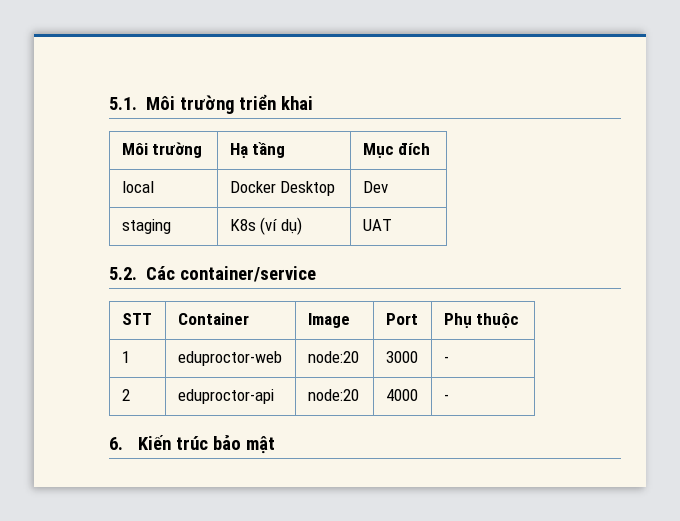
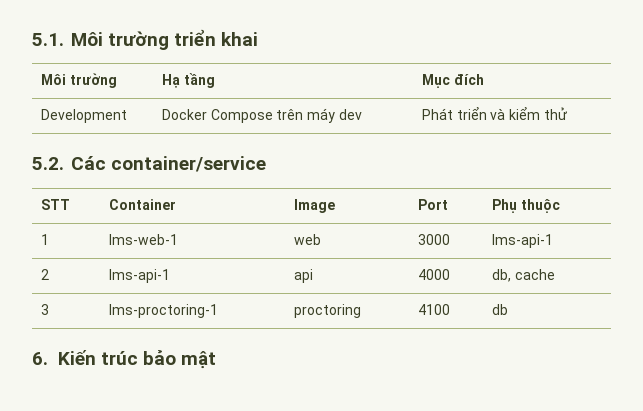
- local | Docker Desktop | Dev
- staging | K8s (ví dụ) | UAT
+ Development | Docker Compose trên máy dev | Phát triển và kiểm thử
- 1 | eduproctor-web | node:20 | 3000 | -
+ 1 | lms-web-1 | web | 3000 | lms-api-1
- 2 | eduproctor-api | node:20 | 4000 | -
+ 2 | lms-api-1 | api | 4000 | db, cache
+ 3 | lms-proctoring-1 | proctoring | 4100 | db

